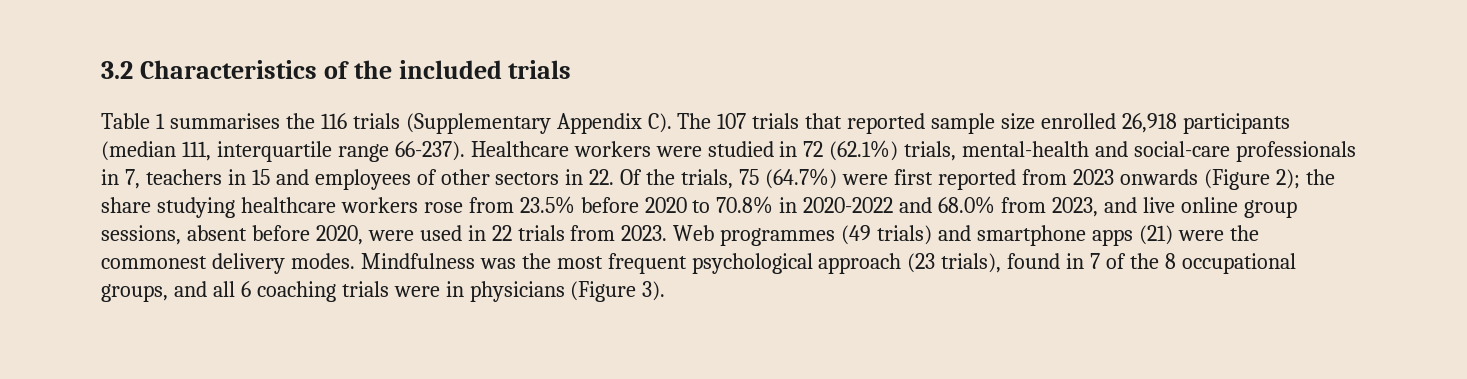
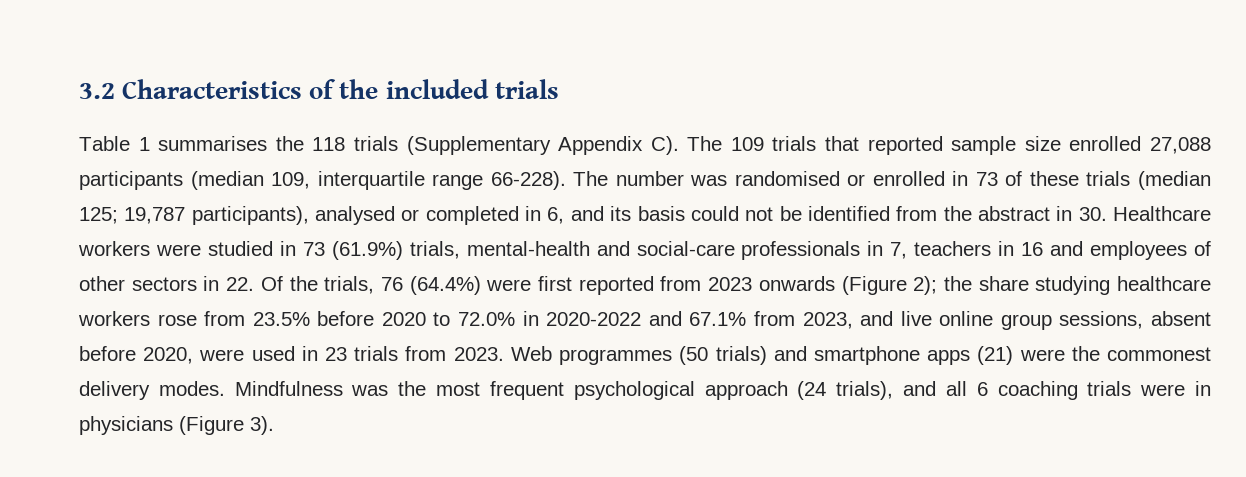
- Table 1 summarises the 116 trials (Supplementary Appendix C). The 107 trials that reported sample size enrolled 26,918 participants (median 111, interquartile range 66-237). Healthcare workers were studied in 72 (62.1%) trials, mental-health and social-care professionals in 7, teachers in 15 and employees of other sectors in 22. Of the trials, 75 (64.7%) were first reported from 2023 onwards (Figure 2);
+ Table 1 summarises the 118 trials (Supplementary Appendix C). The 109 trials that reported sample size enrolled 27,088 participants (median 109, interquartile range 66-228). The number was randomised or enrolled in 73 of these trials (median 125; 19,787 participants), analysed or completed in 6, and its basis could not be identified from the abstract in 30. Healthcare workers were studied in 73 (61.9%) trials, mental-health and social-care professionals in 7, teachers in 16 and employees of other sectors in 22. Of the trials, 76 (64.4%) were first reported from 2023 onwards (Figure 2);
- the share studying healthcare workers rose from 23.5% before 2020 to 70.8% in 2020-2022 and 68.0% from 2023, and live online group sessions, absent before 2020, were used in 22 trials from 2023.
+ the share studying healthcare workers rose from 23.5% before 2020 to 72.0% in 2020-2022 and 67.1% from 2023, and live online group sessions, absent before 2020, were used in 23 trials from 2023.
- Web programmes (49 trials) and smartphone apps (21) were the commonest delivery modes.
+ Web programmes (50 trials) and smartphone apps (21) were the commonest delivery modes.
- Mindfulness was the most frequent psychological approach (23 trials), found in 7 of the 8 occupational groups, and all 6 coaching trials were in physicians (Figure 3).
+ Mindfulness was the most frequent psychological approach (24 trials), and all 6 coaching trials were in physicians (Figure 3).

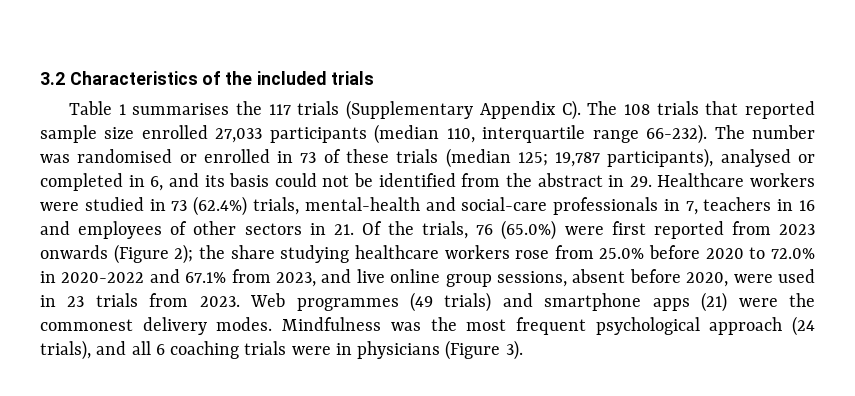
- Table 1 summarises the 118 trials (Supplementary Appendix C). The 109 trials that reported sample size enrolled 27,088 participants (median 109, interquartile range 66-228).
+ Table 1 summarises the 117 trials (Supplementary Appendix C). The 108 trials that reported sample size enrolled 27,033 participants (median 110, interquartile range 66-232).
- 19,787 participants), analysed or completed in 6, and its basis could not be identified from the abstract in 30. Healthcare workers were studied in 73 (61.9%) trials, mental-health and social-care professionals in 7, teachers in 16 and employees of other sectors in 22. Of the trials, 76 (64.4%) were first reported from 2023 onwards (Figure 2);
+ 19,787 participants), analysed or completed in 6, and its basis could not be identified from the abstract in 29. Healthcare workers were studied in 73 (62.4%) trials, mental-health and social-care professionals in 7, teachers in 16 and employees of other sectors in 21. Of the trials, 76 (65.0%) were first reported from 2023 onwards (Figure 2);
- the share studying healthcare workers rose from 23.5% before 2020 to 72.0% in 2020-2022 and 67.1% from 2023, and live online group sessions, absent before 2020, were used in 23 trials from 2023.
+ the share studying healthcare workers rose from 25.0% before 2020 to 72.0% in 2020-2022 and 67.1% from 2023, and live online group sessions, absent before 2020, were used in 23 trials from 2023.
- Web programmes (50 trials) and smartphone apps (21) were the commonest delivery modes.
+ Web programmes (49 trials) and smartphone apps (21) were the commonest delivery modes.

